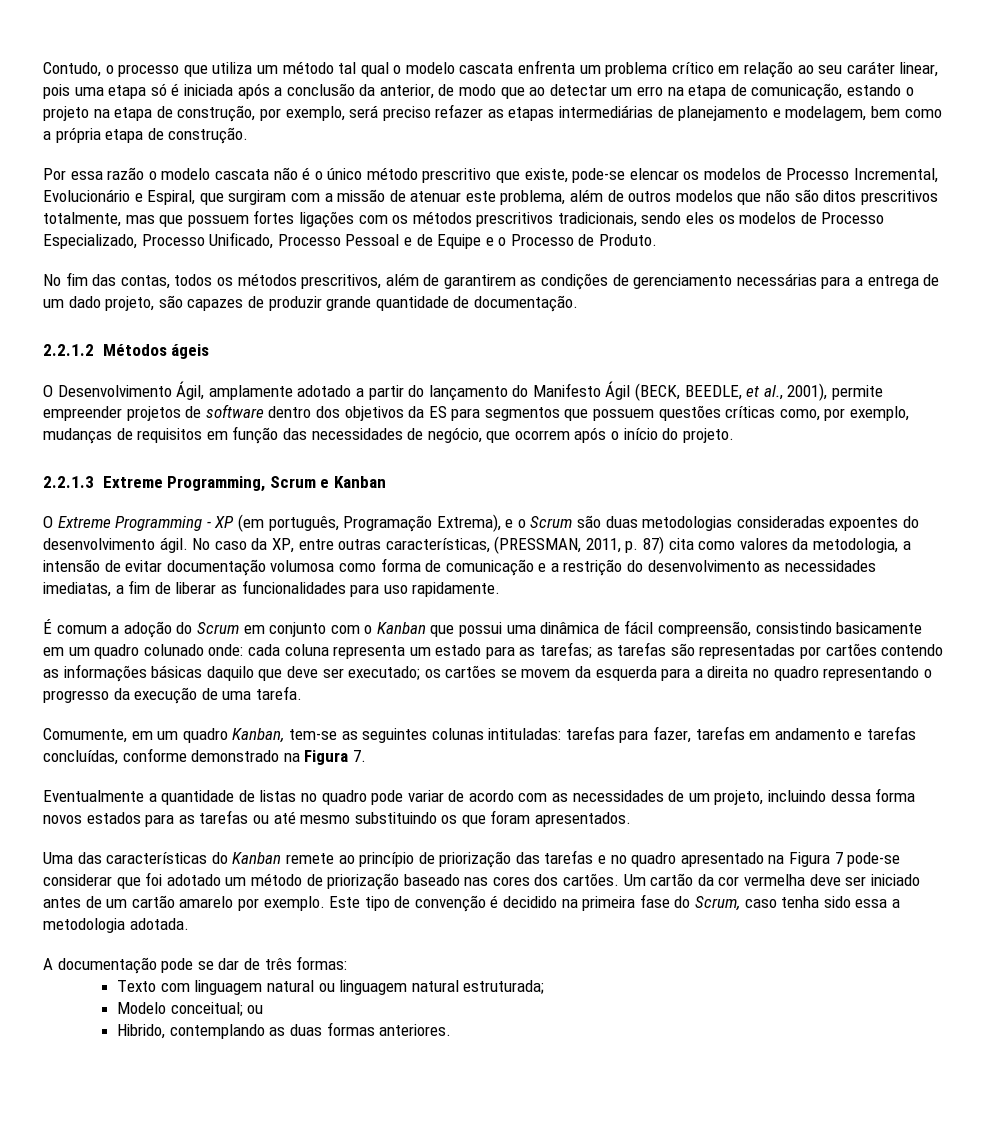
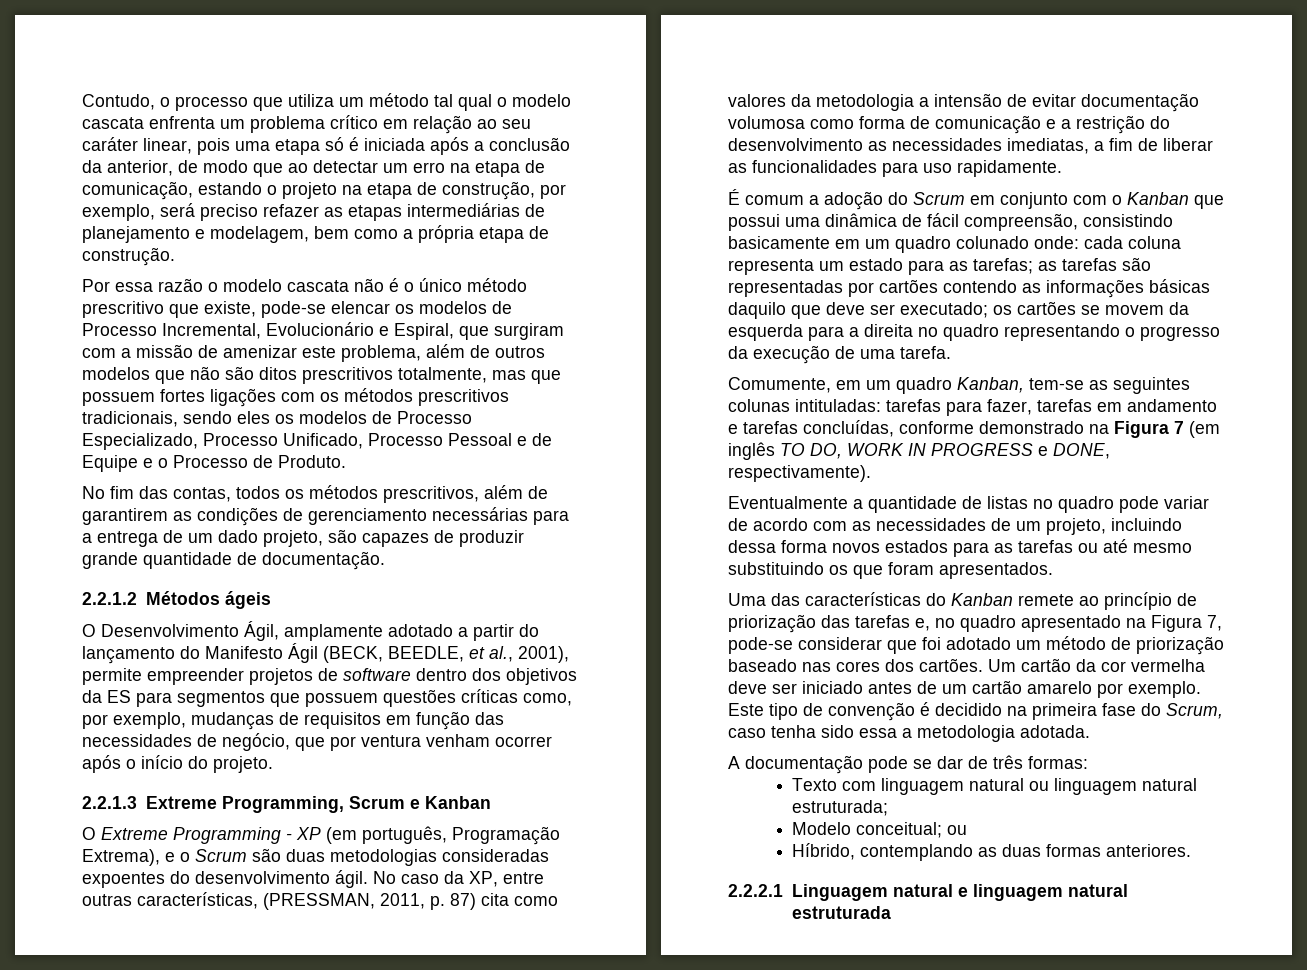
- Por essa razão o modelo cascata não é o único método prescritivo que existe, pode-se elencar os modelos de Processo Incremental, Evolucionário e Espiral, que surgiram com a missão de atenuar este problema, além de outros modelos que não são ditos prescritivos totalmente, mas que possuem fortes ligações com os métodos prescritivos tradicionais, sendo eles os modelos de Processo Especializado, Processo Unificado, Processo Pessoal e de Equipe e o Processo de Produto.
+ Por essa razão o modelo cascata não é o único método prescritivo que existe, pode-se elencar os modelos de Processo Incremental, Evolucionário e Espiral, que surgiram com a missão de amenizar este problema, além de outros modelos que não são ditos prescritivos totalmente, mas que possuem fortes ligações com os métodos prescritivos tradicionais, sendo eles os modelos de Processo Especializado, Processo Unificado, Processo Pessoal e de Equipe e o Processo de Produto.
- O Desenvolvimento Ágil, amplamente adotado a partir do lançamento do Manifesto Ágil (BECK, BEEDLE, et al., 2001), permite empreender projetos de software dentro dos objetivos da ES para segmentos que possuem questões críticas como, por exemplo, mudanças de requisitos em função das necessidades de negócio, que ocorrem após o início do projeto.
+ O Desenvolvimento Ágil, amplamente adotado a partir do lançamento do Manifesto Ágil (BECK, BEEDLE, et al., 2001), permite empreender projetos de software dentro dos objetivos da ES para segmentos que possuem questões críticas como, por exemplo, mudanças de requisitos em função das necessidades de negócio, que por ventura venham ocorrer após o início do projeto.
- No caso da XP, entre outras características, (PRESSMAN, 2011, p. 87) cita como valores da metodologia, a intensão de evitar documentação volumosa como forma de comunicação e a restrição do desenvolvimento as necessidades imediatas, a fim de liberar as funcionalidades para uso rapidamente.
+ No caso da XP, entre outras características, (PRESSMAN, 2011, p. 87) cita como valores da metodologia a intensão de evitar documentação volumosa como forma de comunicação e a restrição do desenvolvimento as necessidades imediatas, a fim de liberar as funcionalidades para uso rapidamente.
- Comumente, em um quadro Kanban, tem-se as seguintes colunas intituladas: tarefas para fazer, tarefas em andamento e tarefas concluídas, conforme demonstrado na Figura 7.
+ Comumente, em um quadro Kanban, tem-se as seguintes colunas intituladas: tarefas para fazer, tarefas em andamento e tarefas concluídas, conforme demonstrado na Figura 7 (em inglês TO DO, WORK IN PROGRESS e DONE, respectivamente).
- Uma das características do Kanban remete ao princípio de priorização das tarefas e no quadro apresentado na Figura 7 pode-se considerar que foi adotado um método de priorização baseado nas cores dos cartões.
+ Uma das características do Kanban remete ao princípio de priorização das tarefas e, no quadro apresentado na Figura 7, pode-se considerar que foi adotado um método de priorização baseado nas cores dos cartões.
- Hibrido, contemplando as duas formas anteriores.
+ Híbrido, contemplando as duas formas anteriores.
+ 2.2.2.1 Linguagem natural e linguagem natural estruturada

